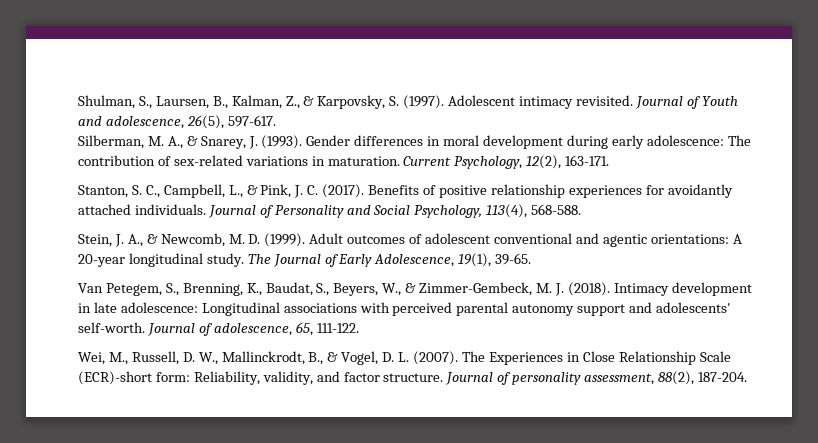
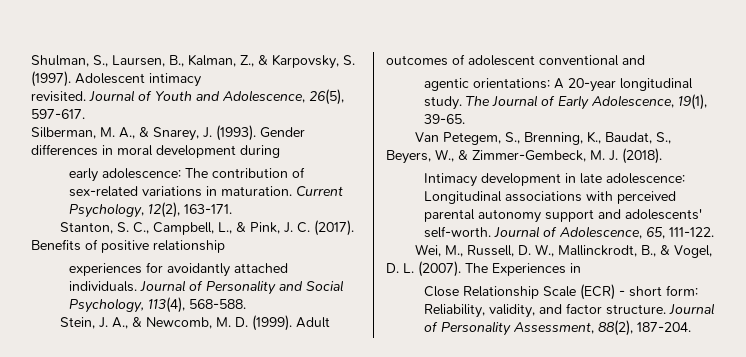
- Adolescent intimacy revisited.
+ Adolescent intimacy
+ revisited.
- Journal of Youth and adolescence, 26(5), 597-617.
+ Journal of Youth and Adolescence, 26(5), 597-617.
- Gender differences in moral development during early adolescence: The contribution of sex-related variations in maturation.
+ Gender differences in moral development during
+ early adolescence: The contribution of sex-related variations in maturation.
- Benefits of positive relationship experiences for avoidantly attached individuals.
+ Benefits of positive relationship
+ experiences for avoidantly attached individuals.
- Adult outcomes of adolescent conventional and agentic orientations: A 20-year longitudinal study.
+ Adult outcomes of adolescent conventional and
+ agentic orientations: A 20-year longitudinal study.
- Van Petegem, S., Brenning, K., Baudat, S., Beyers, W., & Zimmer-Gembeck, M. J. (2018). Intimacy development in late adolescence: Longitudinal associations with perceived parental autonomy support and adolescents' self-worth.
+ Van Petegem, S., Brenning, K., Baudat, S., Beyers, W., & Zimmer-Gembeck, M. J. (2018).
+ Intimacy development in late adolescence: Longitudinal associations with perceived parental autonomy support and adolescents' self-worth.
- Journal of adolescence, 65, 111-122.
+ Journal of Adolescence, 65, 111-122.
- The Experiences in Close Relationship Scale (ECR)-short form: Reliability, validity, and factor structure.
+ The Experiences in
+ Close Relationship Scale (ECR) - short form: Reliability, validity, and factor structure.
- Journal of personality assessment, 88(2), 187-204.
+ Journal of Personality Assessment, 88(2), 187-204.

